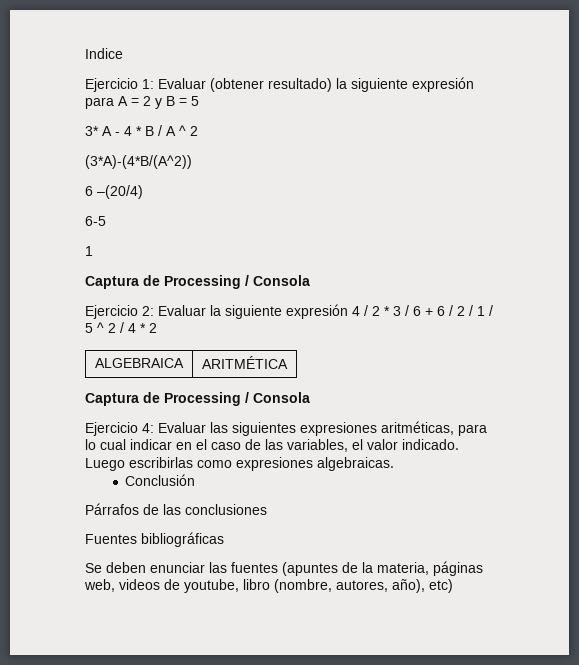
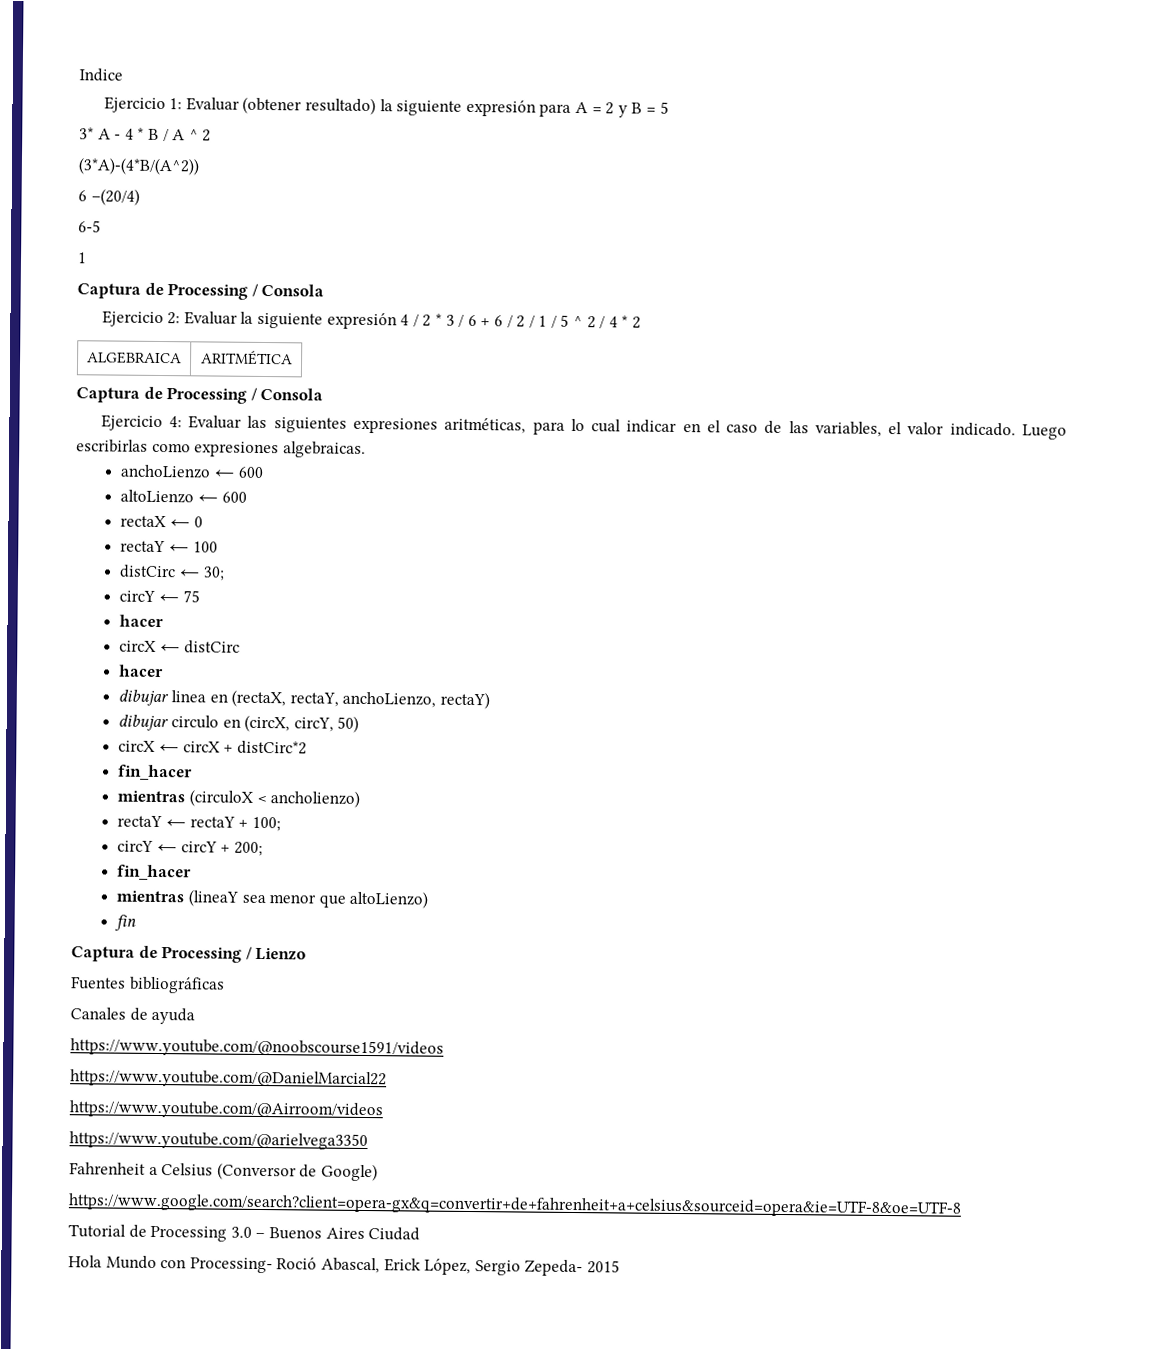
- Conclusión
- Párrafos de las conclusiones
+ anchoLienzo ← 600
+ altoLienzo ← 600
+ rectaX ← 0
+ rectaY ← 100
+ distCirc ← 30;
+ circY ← 75
+ hacer
+ circX ← distCirc
+ hacer
+ dibujar linea en (rectaX, rectaY, anchoLienzo, rectaY)
+ dibujar circulo en (circX, circY, 50)
+ circX ← circX + distCirc*2
+ fin_hacer
+ mientras (circuloX < ancholienzo)
+ rectaY ← rectaY + 100;
+ circY ← circY + 200;
+ fin_hacer
+ mientras (lineaY sea menor que altoLienzo)
+ fin
+ Captura de Processing / Lienzo
  Fuentes bibliográficas
- Se deben enunciar las fuentes (apuntes de la materia, páginas web, videos de youtube, libro (nombre, autores, año), etc)
+ Canales de ayuda
+ https://www.youtube.com/@noobscourse1591/videos
+ https://www.youtube.com/@DanielMarcial22
+ https://www.youtube.com/@Airroom/videos
+ https://www.youtube.com/@arielvega3350
+ Fahrenheit a Celsius (Conversor de Google)
+ https://www.google.com/search?client=opera-gx&q=convertir+de+fahrenheit+a+celsius&sourceid=opera&ie=UTF-8&oe=UTF-8
+ Tutorial de Processing 3.0 – Buenos Aires Ciudad
+ Hola Mundo con Processing- Roció Abascal, Erick López, Sergio Zepeda- 2015

